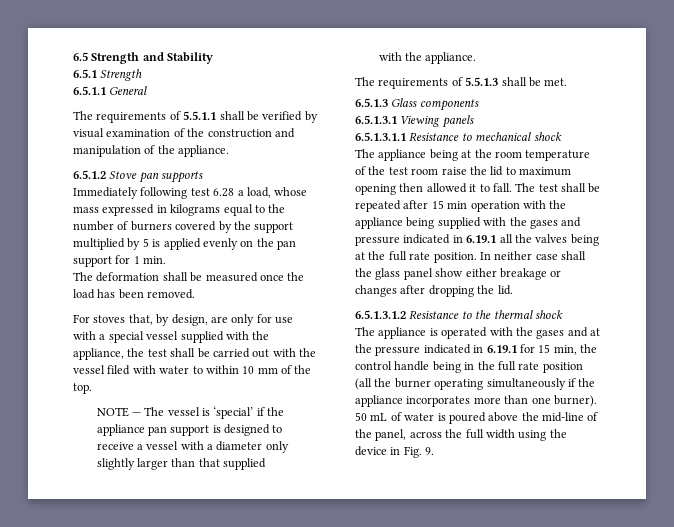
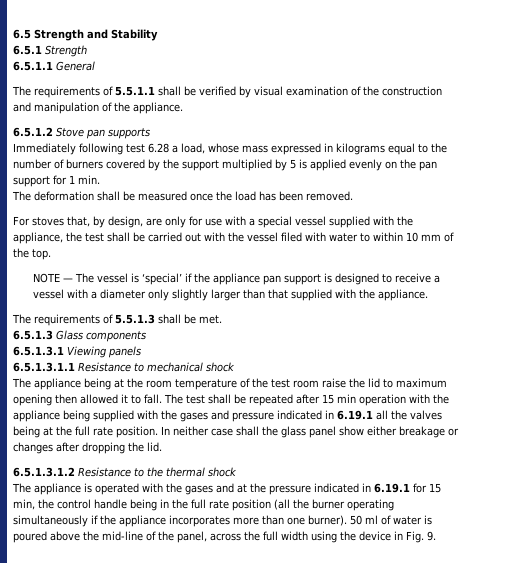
- NOTE — The vessel is ‘special’ if the appliance pan support is designed to receive a vessel with a diameter only slightly larger than that supplied
- with the appliance.
+ NOTE — The vessel is ‘special’ if the appliance pan support is designed to receive a vessel with a diameter only slightly larger than that supplied with the appliance.
- 50 mL of water is poured above the mid-line of the panel, across the full width using the device in Fig. 9.
+ 50 ml of water is poured above the mid-line of the panel, across the full width using the device in Fig. 9.

